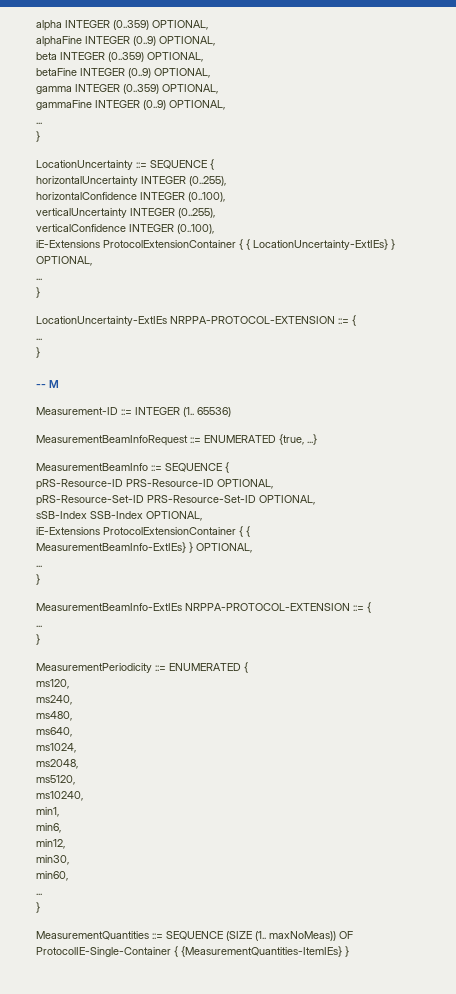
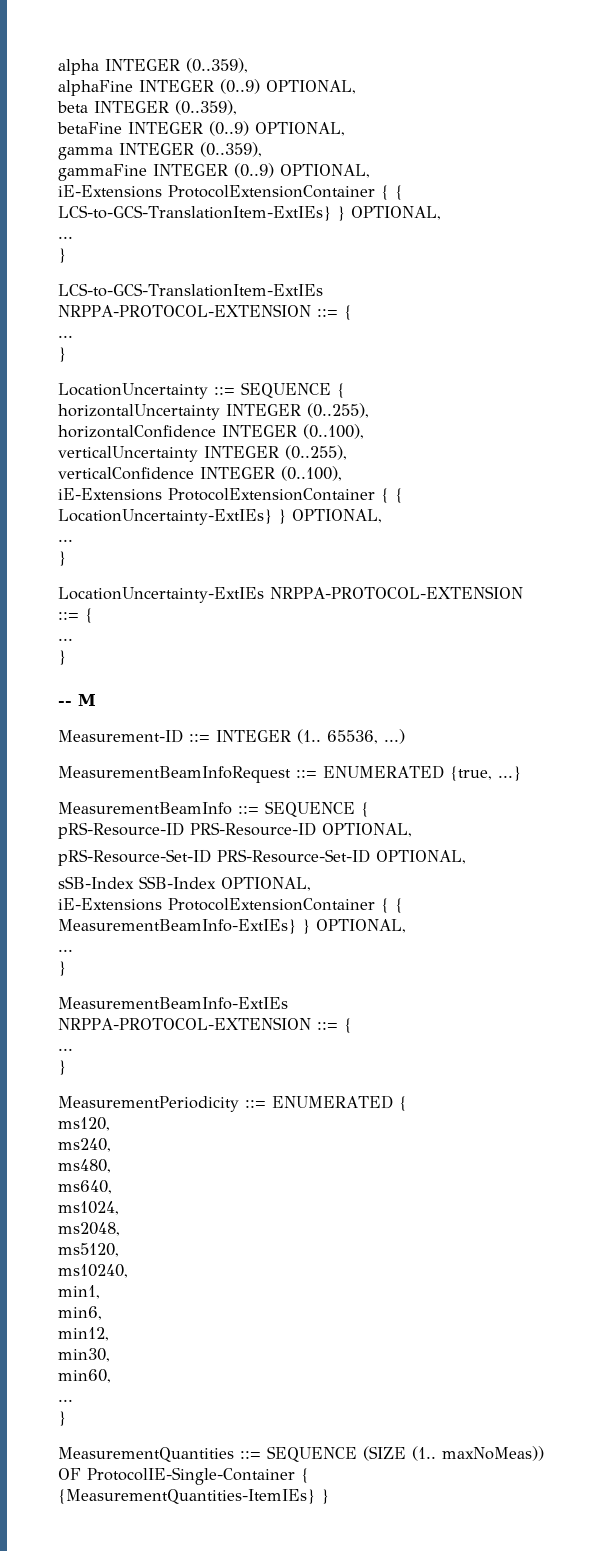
- alpha INTEGER (0..359) OPTIONAL,
+ alpha INTEGER (0..359),
- beta INTEGER (0..359) OPTIONAL,
+ beta INTEGER (0..359),
- gamma INTEGER (0..359) OPTIONAL,
+ gamma INTEGER (0..359),
+ iE-Extensions ProtocolExtensionContainer { { LCS-to-GCS-TranslationItem-ExtIEs} } OPTIONAL,
+ ...
+ }
+ LCS-to-GCS-TranslationItem-ExtIEs NRPPA-PROTOCOL-EXTENSION ::= {
- 65536)
+ 65536, ...)

